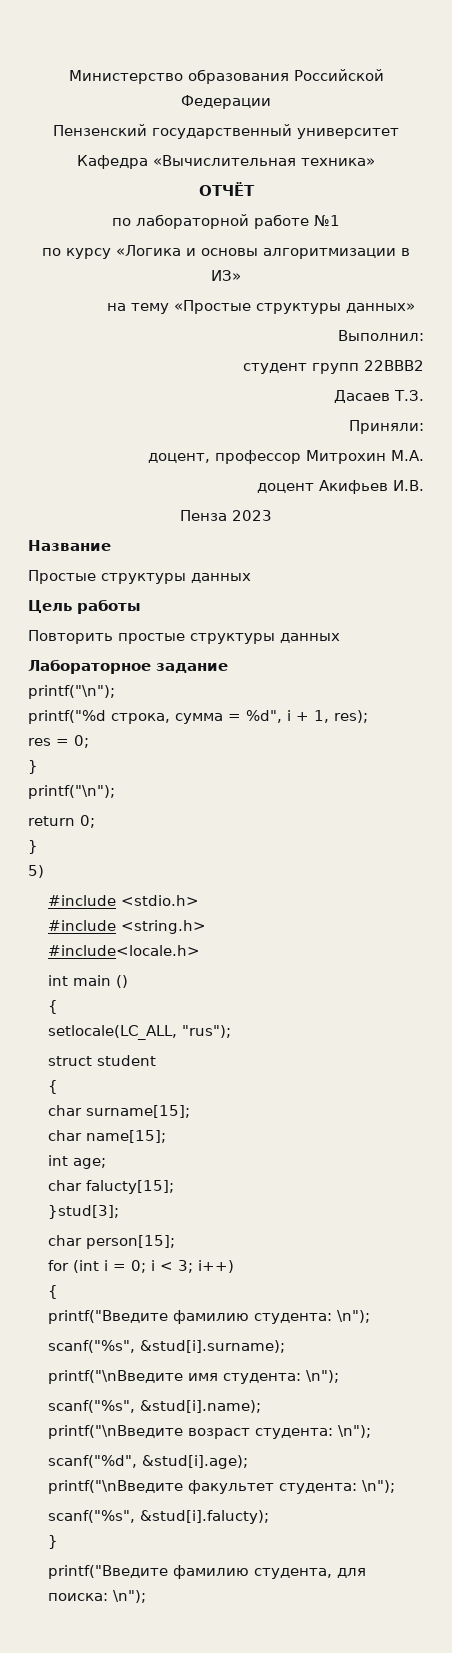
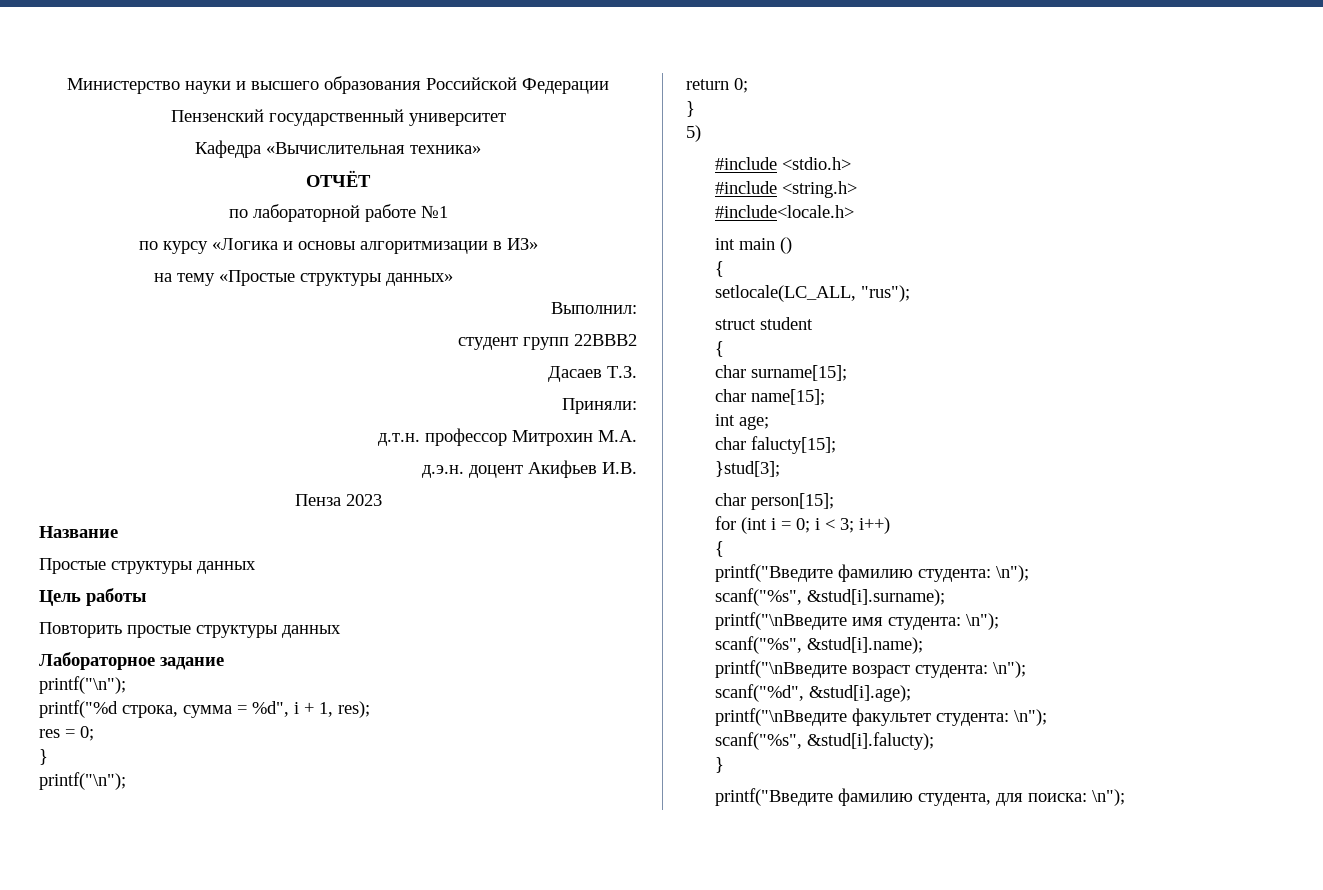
- Министерство образования Российской Федерации
+ Министерство науки и высшего образования Российской Федерации
- доцент, профессор Митрохин М.А.
+ д.т.н. профессор Митрохин М.А.
- доцент Акифьев И.В.
+ д.э.н. доцент Акифьев И.В.

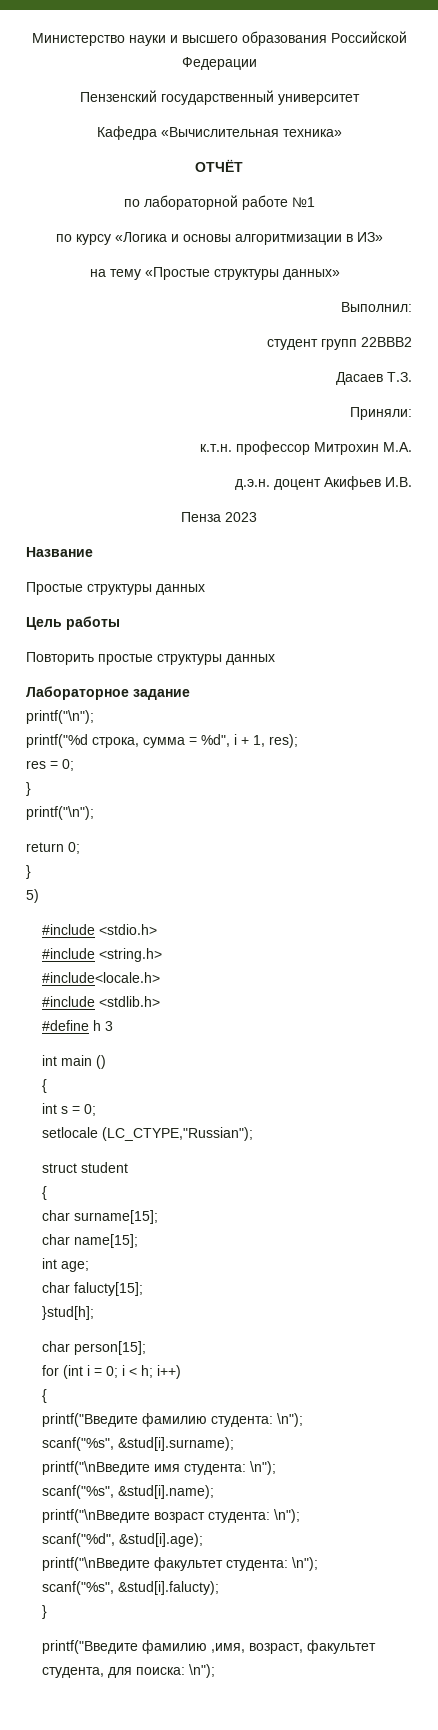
- д.т.н. профессор Митрохин М.А.
+ к.т.н. профессор Митрохин М.А.
+ #include <stdlib.h>
+ #define h 3
- setlocale(LC_ALL, "rus");
+ int s = 0;
+ setlocale (LC_CTYPE,"Russian");
- }stud[3];
+ }stud[h];
- for (int i = 0; i < 3; i++)
+ for (int i = 0; i < h; i++)
- printf("Введите фамилию студента, для поиска: \n");
+ printf("Введите фамилию ,имя, возраст, факультет студента, для поиска: \n");

